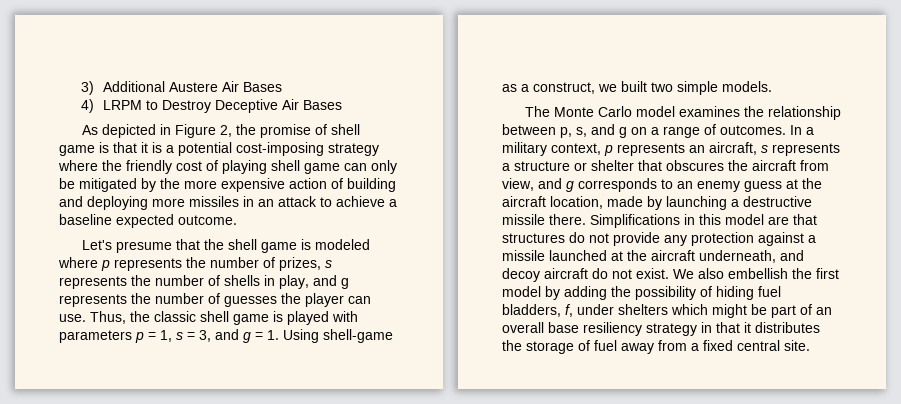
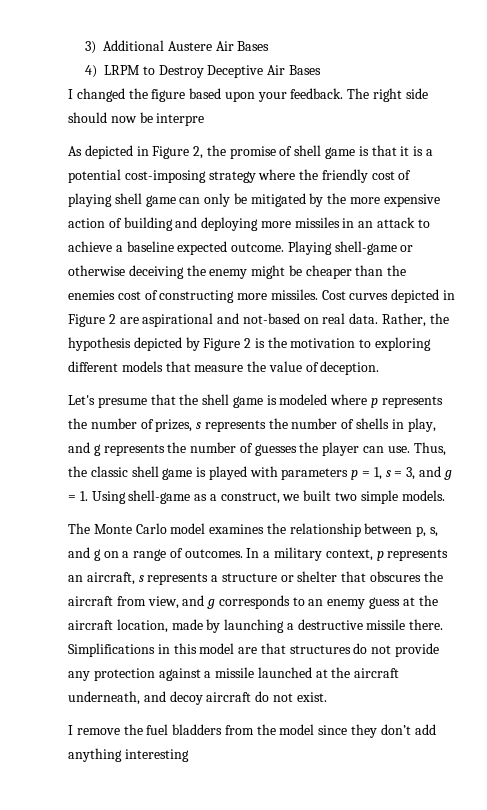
+ I changed the figure based upon your feedback. The right side should now be interpre
+ Playing shell-game or otherwise deceiving the enemy might be cheaper than the enemies cost of constructing more missiles. Cost curves depicted in Figure 2 are aspirational and not-based on real data. Rather, the hypothesis depicted by Figure 2 is the motivation to exploring different models that measure the value of deception.
- Simplifications in this model are that structures do not provide any protection against a missile launched at the aircraft underneath, and decoy aircraft do not exist. We also embellish the first model by adding the possibility of hiding fuel bladders, f, under shelters which might be part of an overall base resiliency strategy in that it distributes the storage of fuel away from a fixed central site.
+ Simplifications in this model are that structures do not provide any protection against a missile launched at the aircraft underneath, and decoy aircraft do not exist.
+ I remove the fuel bladders from the model since they don’t add anything interesting

